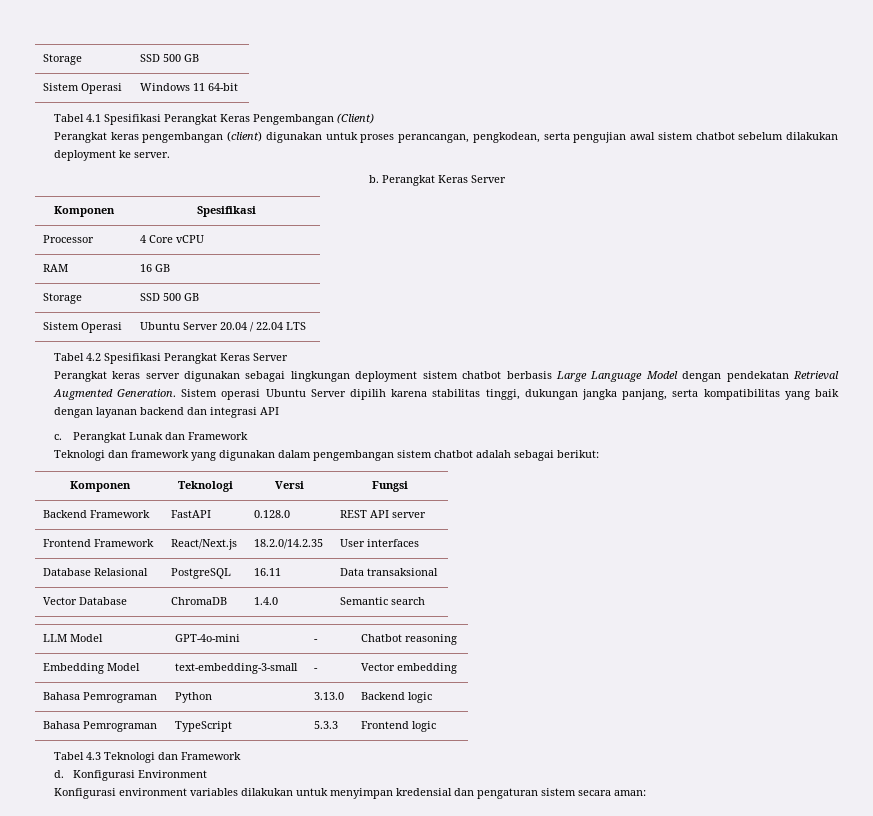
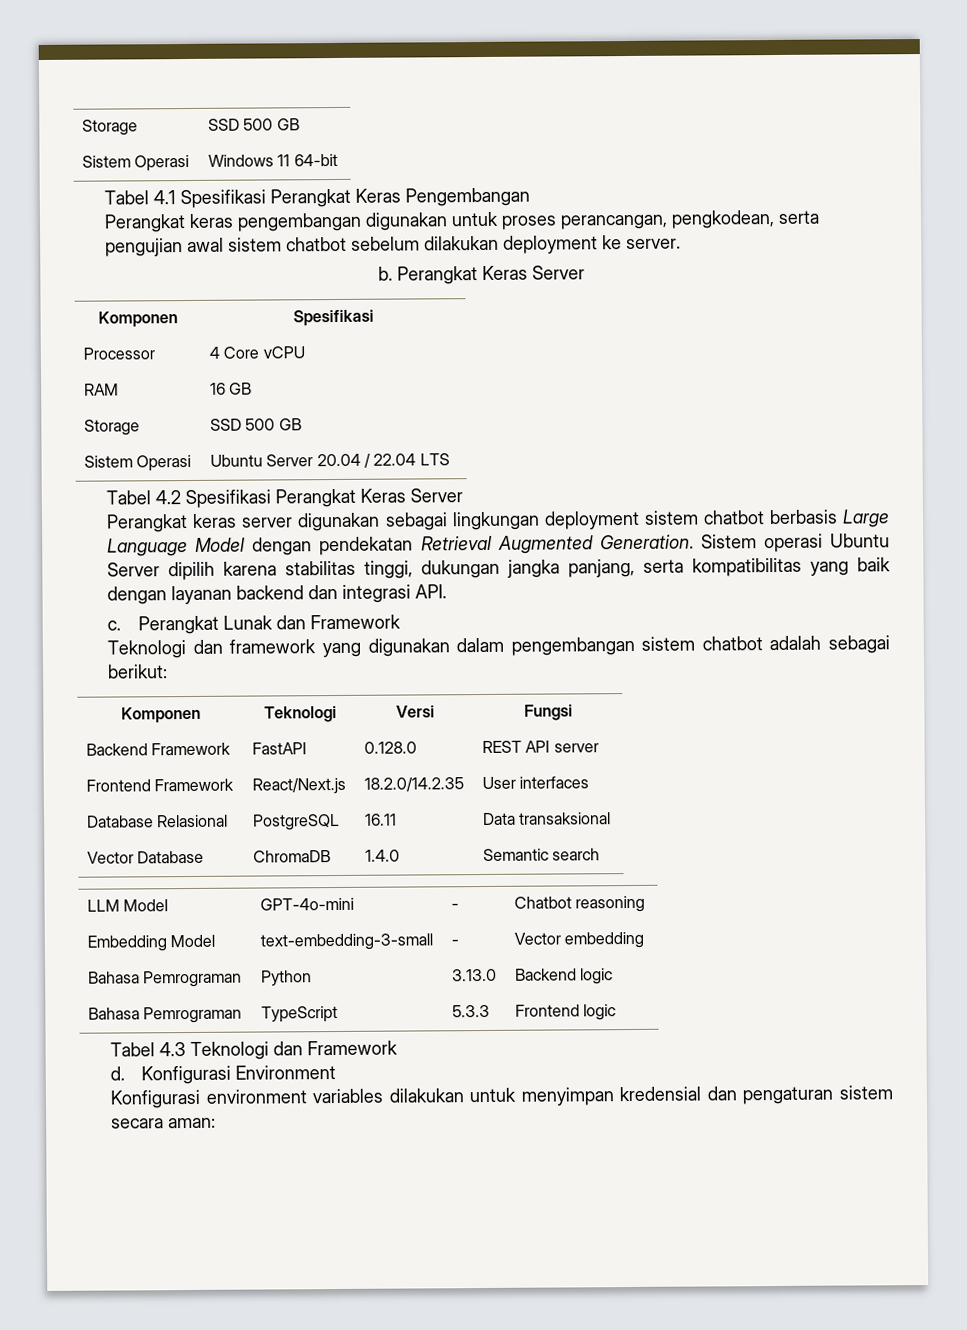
- Tabel 4.1 Spesifikasi Perangkat Keras Pengembangan (Client)
+ Tabel 4.1 Spesifikasi Perangkat Keras Pengembangan
- Perangkat keras pengembangan (client) digunakan untuk proses perancangan, pengkodean, serta pengujian awal sistem chatbot sebelum dilakukan deployment ke server.
+ Perangkat keras pengembangan digunakan untuk proses perancangan, pengkodean, serta pengujian awal sistem chatbot sebelum dilakukan deployment ke server.
- Sistem operasi Ubuntu Server dipilih karena stabilitas tinggi, dukungan jangka panjang, serta kompatibilitas yang baik dengan layanan backend dan integrasi API
+ Sistem operasi Ubuntu Server dipilih karena stabilitas tinggi, dukungan jangka panjang, serta kompatibilitas yang baik dengan layanan backend dan integrasi API.

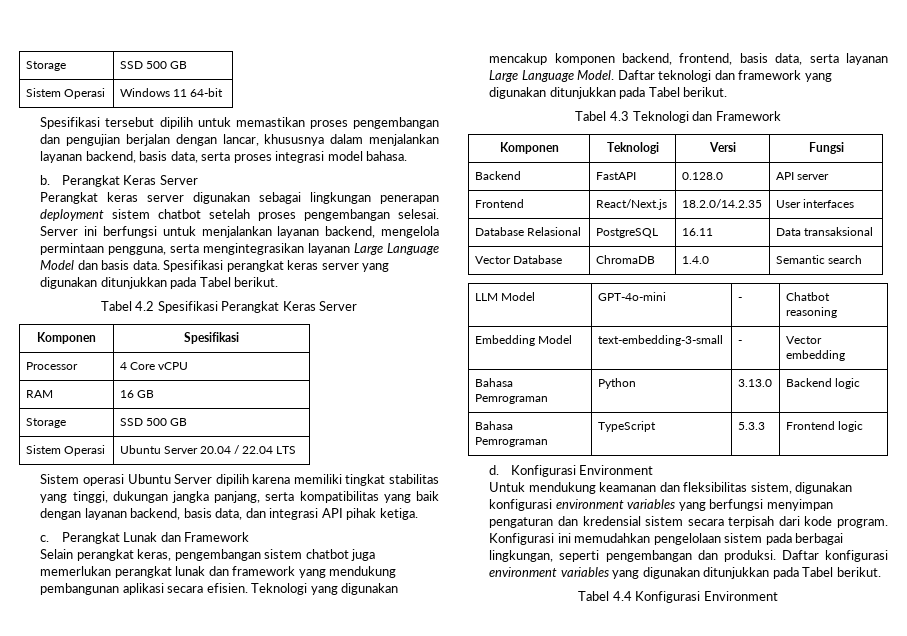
- Tabel 4.1 Spesifikasi Perangkat Keras Pengembangan
- Perangkat keras pengembangan digunakan untuk proses perancangan, pengkodean, serta pengujian awal sistem chatbot sebelum dilakukan deployment ke server.
+ Spesifikasi tersebut dipilih untuk memastikan proses pengembangan dan pengujian berjalan dengan lancar, khususnya dalam menjalankan layanan backend, basis data, serta proses integrasi model bahasa.
  b. Perangkat Keras Server
+ Perangkat keras server digunakan sebagai lingkungan penerapan deployment sistem chatbot setelah proses pengembangan selesai. Server ini berfungsi untuk menjalankan layanan backend, mengelola permintaan pengguna, serta mengintegrasikan layanan Large Language Model dan basis data. Spesifikasi perangkat keras server yang digunakan ditunjukkan pada Tabel berikut.
+ Tabel 4.2 Spesifikasi Perangkat Keras Server
- Tabel 4.2 Spesifikasi Perangkat Keras Server
- Perangkat keras server digunakan sebagai lingkungan deployment sistem chatbot berbasis Large Language Model dengan pendekatan Retrieval Augmented Generation. Sistem operasi Ubuntu Server dipilih karena stabilitas tinggi, dukungan jangka panjang, serta kompatibilitas yang baik dengan layanan backend dan integrasi API.
+ Sistem operasi Ubuntu Server dipilih karena memiliki tingkat stabilitas yang tinggi, dukungan jangka panjang, serta kompatibilitas yang baik dengan layanan backend, basis data, dan integrasi API pihak ketiga.
- Teknologi dan framework yang digunakan dalam pengembangan sistem chatbot adalah sebagai berikut:
+ Selain perangkat keras, pengembangan sistem chatbot juga memerlukan perangkat lunak dan framework yang mendukung pembangunan aplikasi secara efisien. Teknologi yang digunakan mencakup komponen backend, frontend, basis data, serta layanan Large Language Model. Daftar teknologi dan framework yang digunakan ditunjukkan pada Tabel berikut.
+ Tabel 4.3 Teknologi dan Framework
- Backend Framework | FastAPI | 0.128.0 | REST API server
+ Backend | FastAPI | 0.128.0 | API server
- Frontend Framework | React/Next.js | 18.2.0/14.2.35 | User interfaces
+ Frontend | React/Next.js | 18.2.0/14.2.35 | User interfaces
- Tabel 4.3 Teknologi dan Framework
  d. Konfigurasi Environment
- Konfigurasi environment variables dilakukan untuk menyimpan kredensial dan pengaturan sistem secara aman:
+ Untuk mendukung keamanan dan fleksibilitas sistem, digunakan konfigurasi environment variables yang berfungsi menyimpan pengaturan dan kredensial sistem secara terpisah dari kode program. Konfigurasi ini memudahkan pengelolaan sistem pada berbagai lingkungan, seperti pengembangan dan produksi. Daftar konfigurasi environment variables yang digunakan ditunjukkan pada Tabel berikut.
+ Tabel 4.4 Konfigurasi Environment

